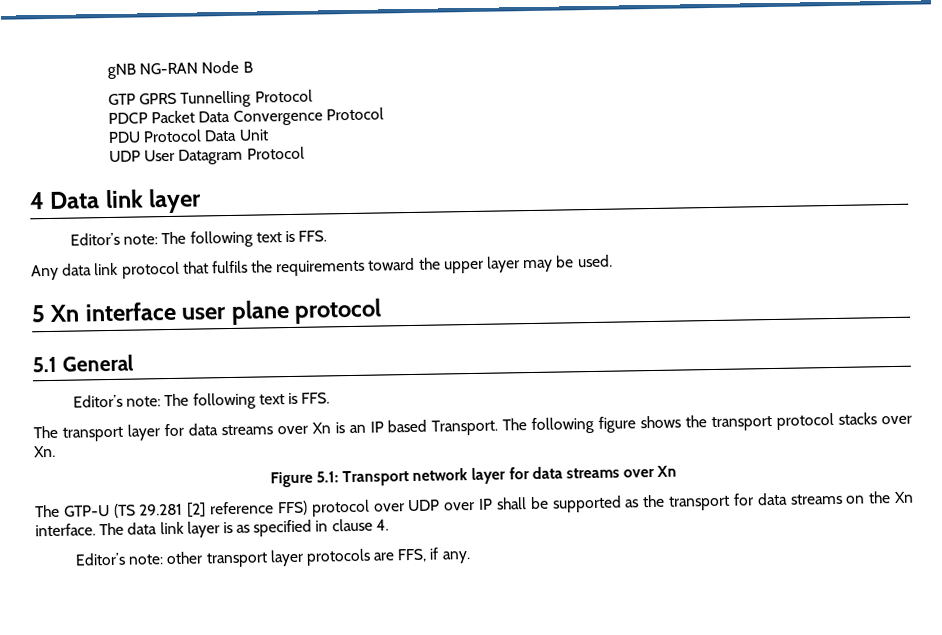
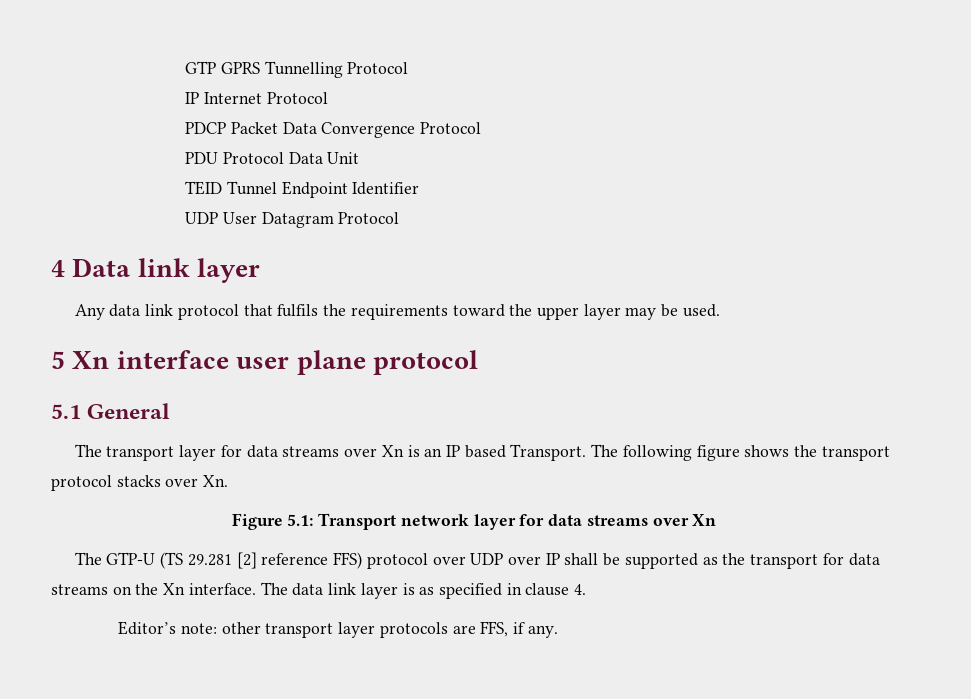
- gNB NG-RAN Node B
+ IP Internet Protocol
+ TEID Tunnel Endpoint Identifier
  4 Data link layer
- Editor’s note: The following text is FFS.
  5.1 General
- Editor’s note: The following text is FFS.

